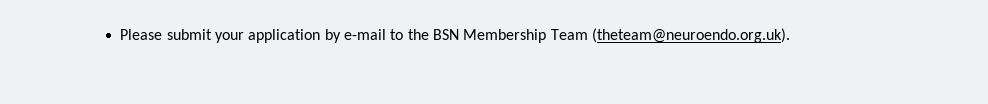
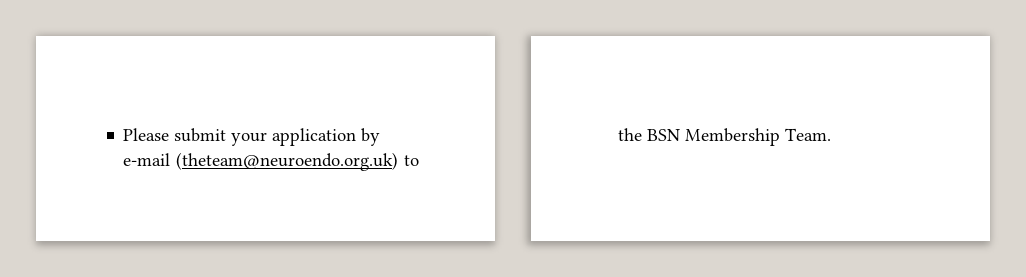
- Please submit your application by e-mail to the BSN Membership Team (theteam@neuroendo.org.uk).
+ Please submit your application by e-mail (theteam@neuroendo.org.uk) to the BSN Membership Team.

